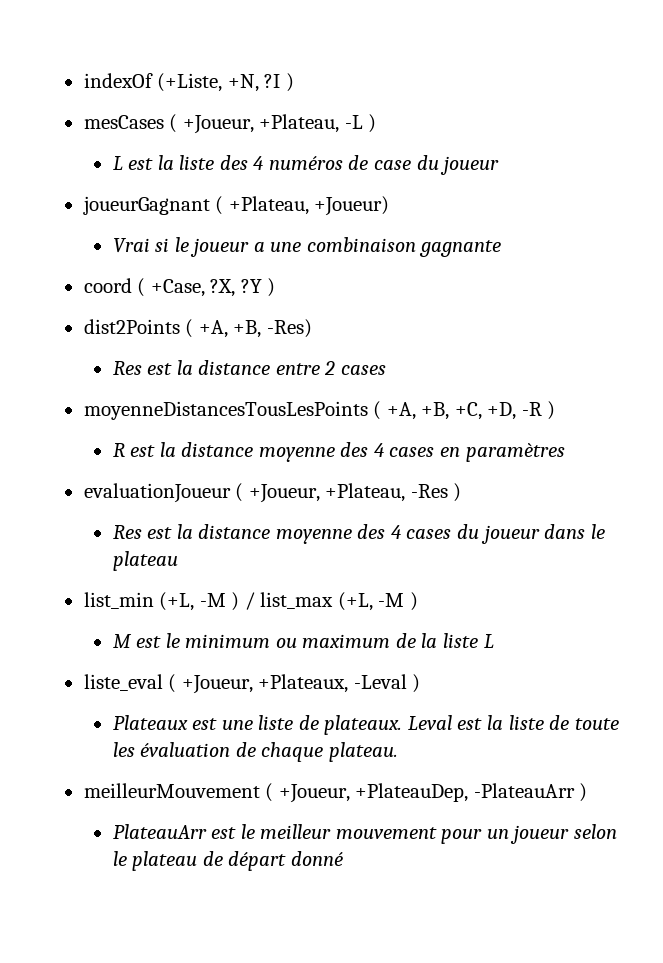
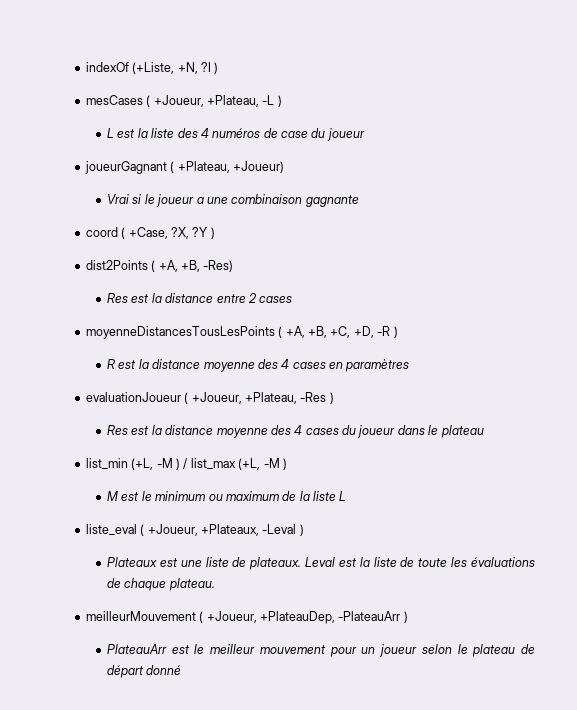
- Leval est la liste de toute les évaluation de chaque plateau.
+ Leval est la liste de toute les évaluations de chaque plateau.

